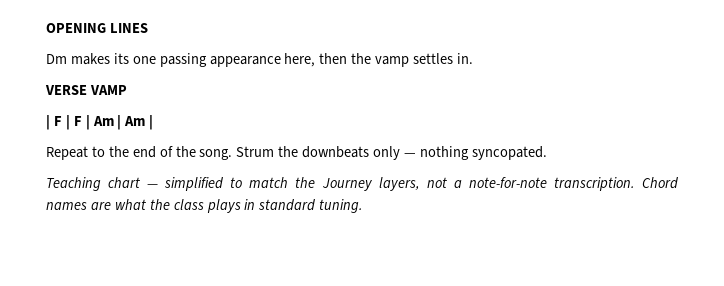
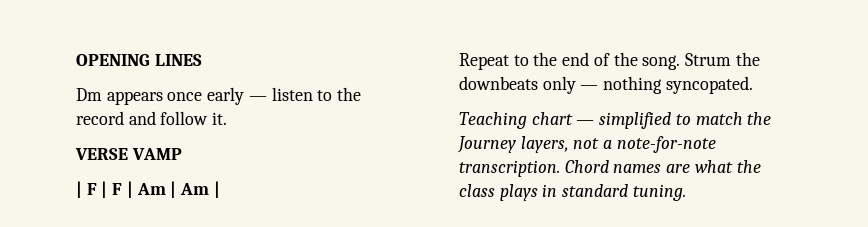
- Dm makes its one passing appearance here, then the vamp settles in.
+ Dm appears once early — listen to the record and follow it.

